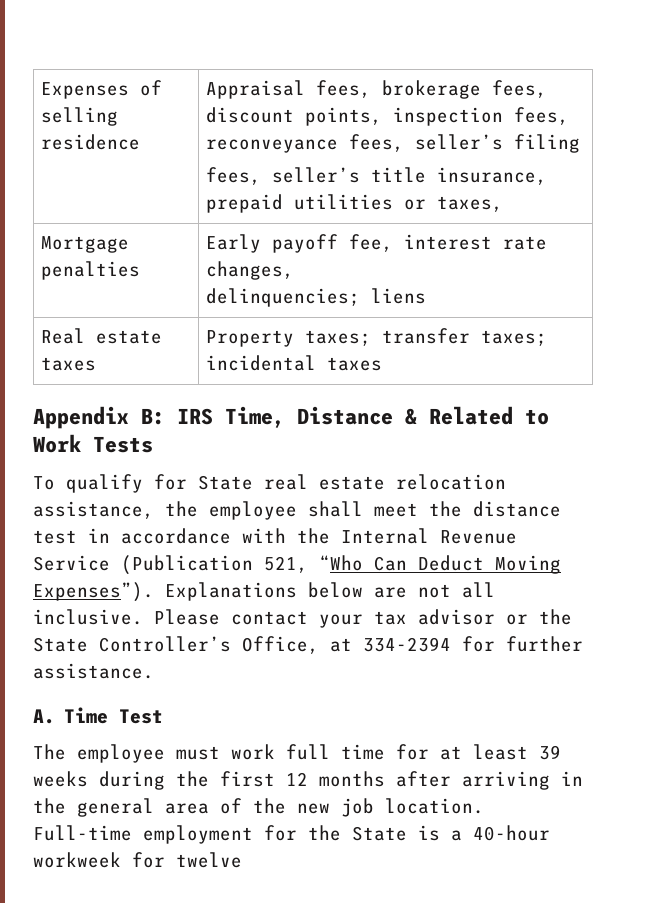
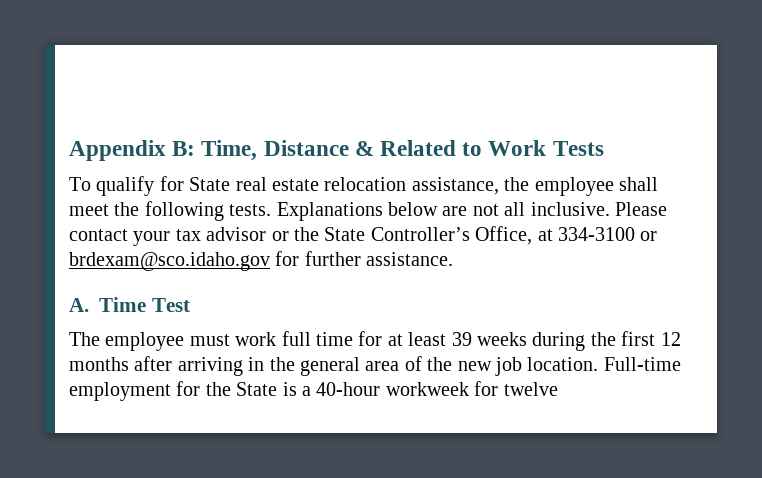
- Expenses of selling residence | Appraisal fees, brokerage fees, discount points, inspection fees, reconveyance fees, seller’s filing
- fees, seller’s title insurance, prepaid utilities or taxes,
- Mortgage penalties | Early payoff fee, interest rate changes,
- delinquencies; liens
- Real estate taxes | Property taxes; transfer taxes; incidental taxes
- Appendix B: IRS Time, Distance & Related to Work Tests
+ Appendix B: Time, Distance & Related to Work Tests
- To qualify for State real estate relocation assistance, the employee shall meet the distance test in accordance with the Internal Revenue Service (Publication 521, “Who Can Deduct Moving Expenses”).
+ To qualify for State real estate relocation assistance, the employee shall meet the following tests.
- Please contact your tax advisor or the State Controller’s Office, at 334-2394 for further assistance.
+ Please contact your tax advisor or the State Controller’s Office, at 334-3100 or brdexam@sco.idaho.gov for further assistance.

